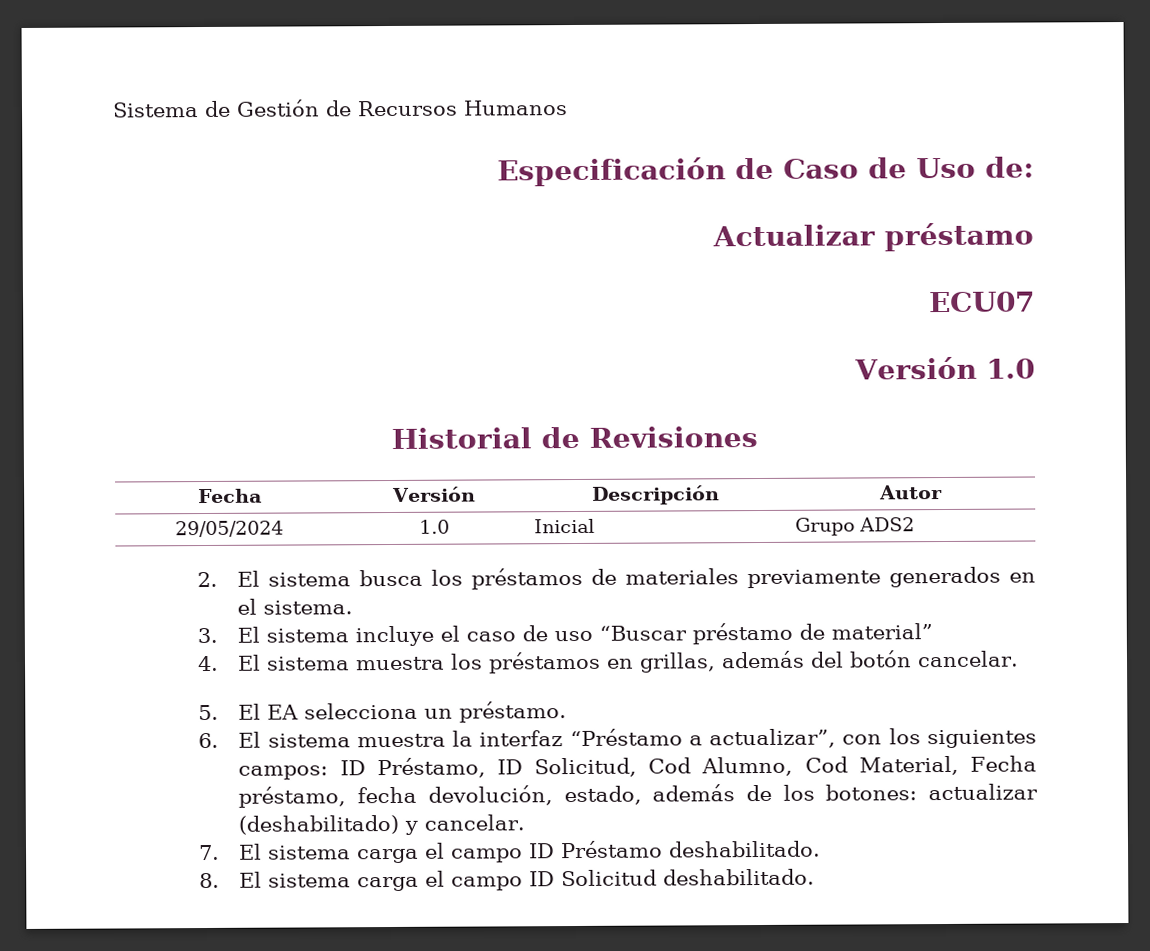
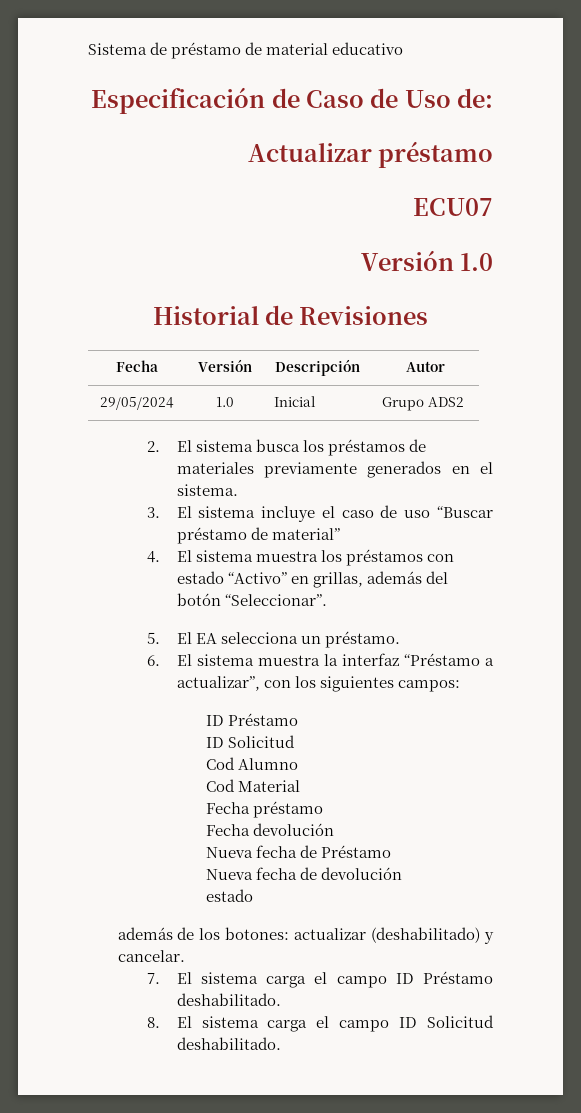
- Sistema de Gestión de Recursos Humanos
+ Sistema de préstamo de material educativo
- 4. El sistema muestra los préstamos en grillas, además del botón cancelar.
+ 4. El sistema muestra los préstamos con estado “Activo” en grillas, además del botón “Seleccionar”.
- 6. El sistema muestra la interfaz “Préstamo a actualizar”, con los siguientes campos: ID Préstamo, ID Solicitud, Cod Alumno, Cod Material, Fecha préstamo, fecha devolución, estado, además de los botones: actualizar (deshabilitado) y cancelar.
+ 6. El sistema muestra la interfaz “Préstamo a actualizar”, con los siguientes campos:
+ ID Préstamo
+ ID Solicitud
+ Cod Alumno
+ Cod Material
+ Fecha préstamo
+ Fecha devolución
+ Nueva fecha de Préstamo
+ Nueva fecha de devolución
+ estado
+ además de los botones: actualizar (deshabilitado) y cancelar.

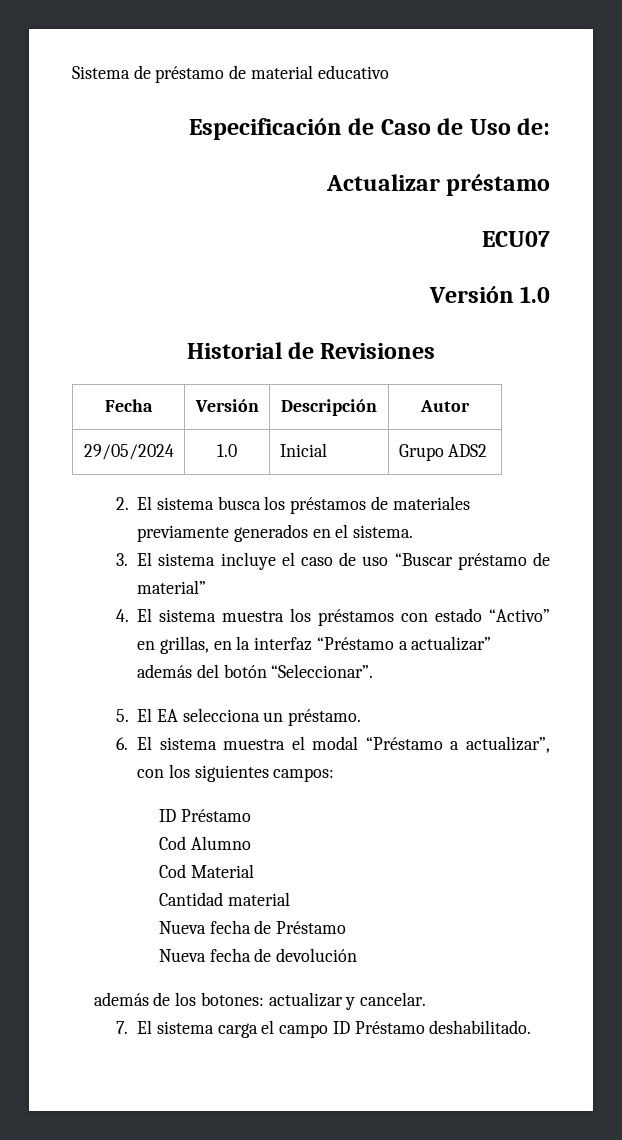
- 4. El sistema muestra los préstamos con estado “Activo” en grillas, además del botón “Seleccionar”.
+ 4. El sistema muestra los préstamos con estado “Activo” en grillas, en la interfaz “Préstamo a actualizar” además del botón “Seleccionar”.
- 6. El sistema muestra la interfaz “Préstamo a actualizar”, con los siguientes campos:
+ 6. El sistema muestra el modal “Préstamo a actualizar”, con los siguientes campos:
  ID Préstamo
- ID Solicitud
- Fecha préstamo
- Fecha devolución
+ Cantidad material
  Nueva fecha de devolución
- estado
- además de los botones: actualizar (deshabilitado) y cancelar.
+ además de los botones: actualizar y cancelar.
- 8. El sistema carga el campo ID Solicitud deshabilitado.

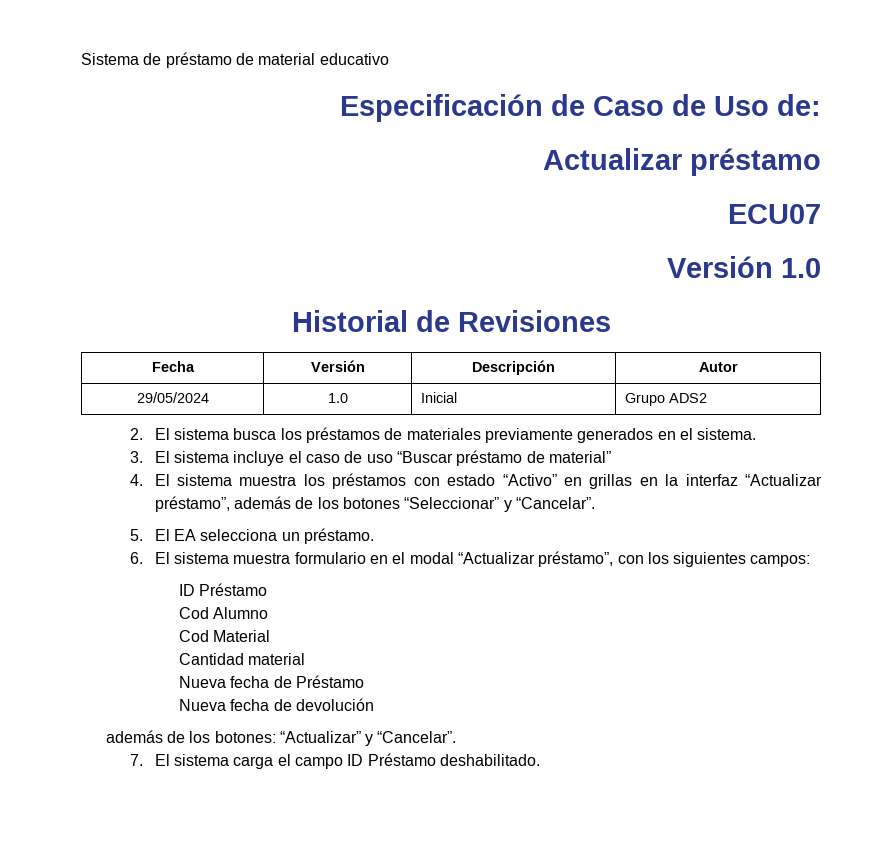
- 4. El sistema muestra los préstamos con estado “Activo” en grillas, en la interfaz “Préstamo a actualizar” además del botón “Seleccionar”.
+ 4. El sistema muestra los préstamos con estado “Activo” en grillas en la interfaz “Actualizar préstamo”, además de los botones “Seleccionar” y “Cancelar”.
- 6. El sistema muestra el modal “Préstamo a actualizar”, con los siguientes campos:
+ 6. El sistema muestra formulario en el modal “Actualizar préstamo”, con los siguientes campos:
- además de los botones: actualizar y cancelar.
+ además de los botones: “Actualizar” y “Cancelar”.

